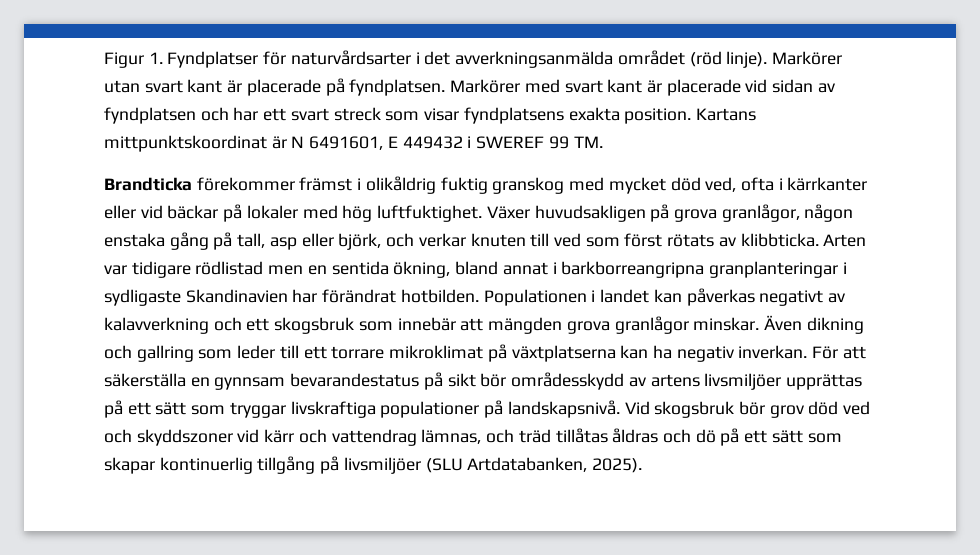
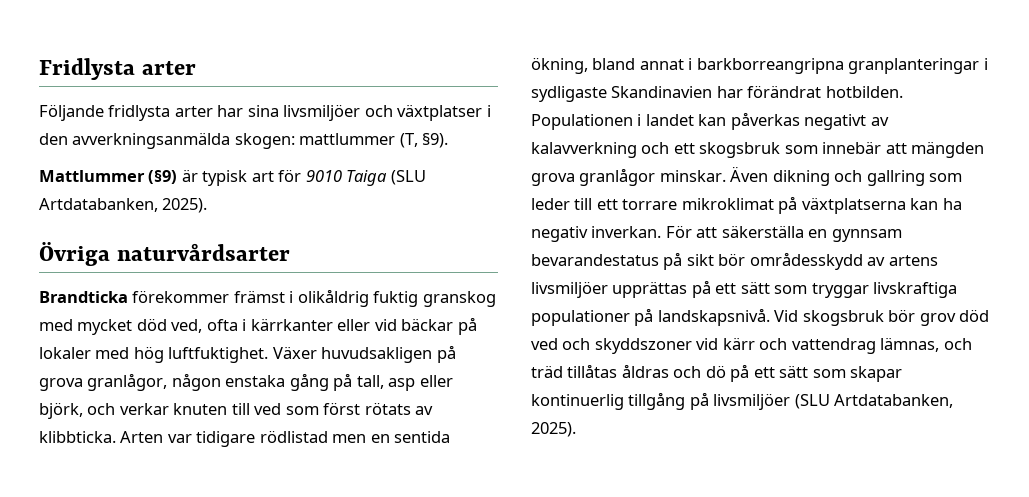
- Figur 1. Fyndplatser för naturvårdsarter i det avverkningsanmälda området (röd linje). Markörer utan svart kant är placerade på fyndplatsen. Markörer med svart kant är placerade vid sidan av fyndplatsen och har ett svart streck som visar fyndplatsens exakta position. Kartans mittpunktskoordinat är N 6491601, E 449432 i SWEREF 99 TM.
+ Fridlysta arter
+ Följande fridlysta arter har sina livsmiljöer och växtplatser i den avverkningsanmälda skogen: mattlummer (T, §9).
+ Mattlummer (§9) är typisk art för 9010 Taiga (SLU Artdatabanken, 2025).
+ Övriga naturvårdsarter

